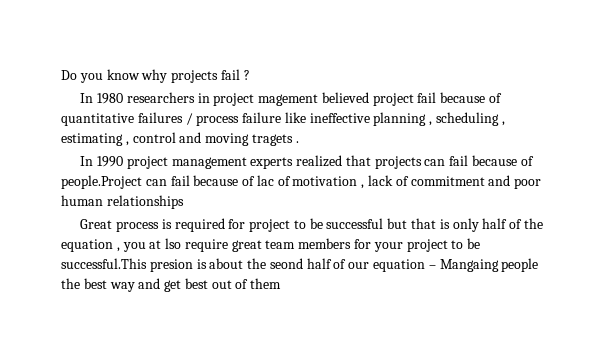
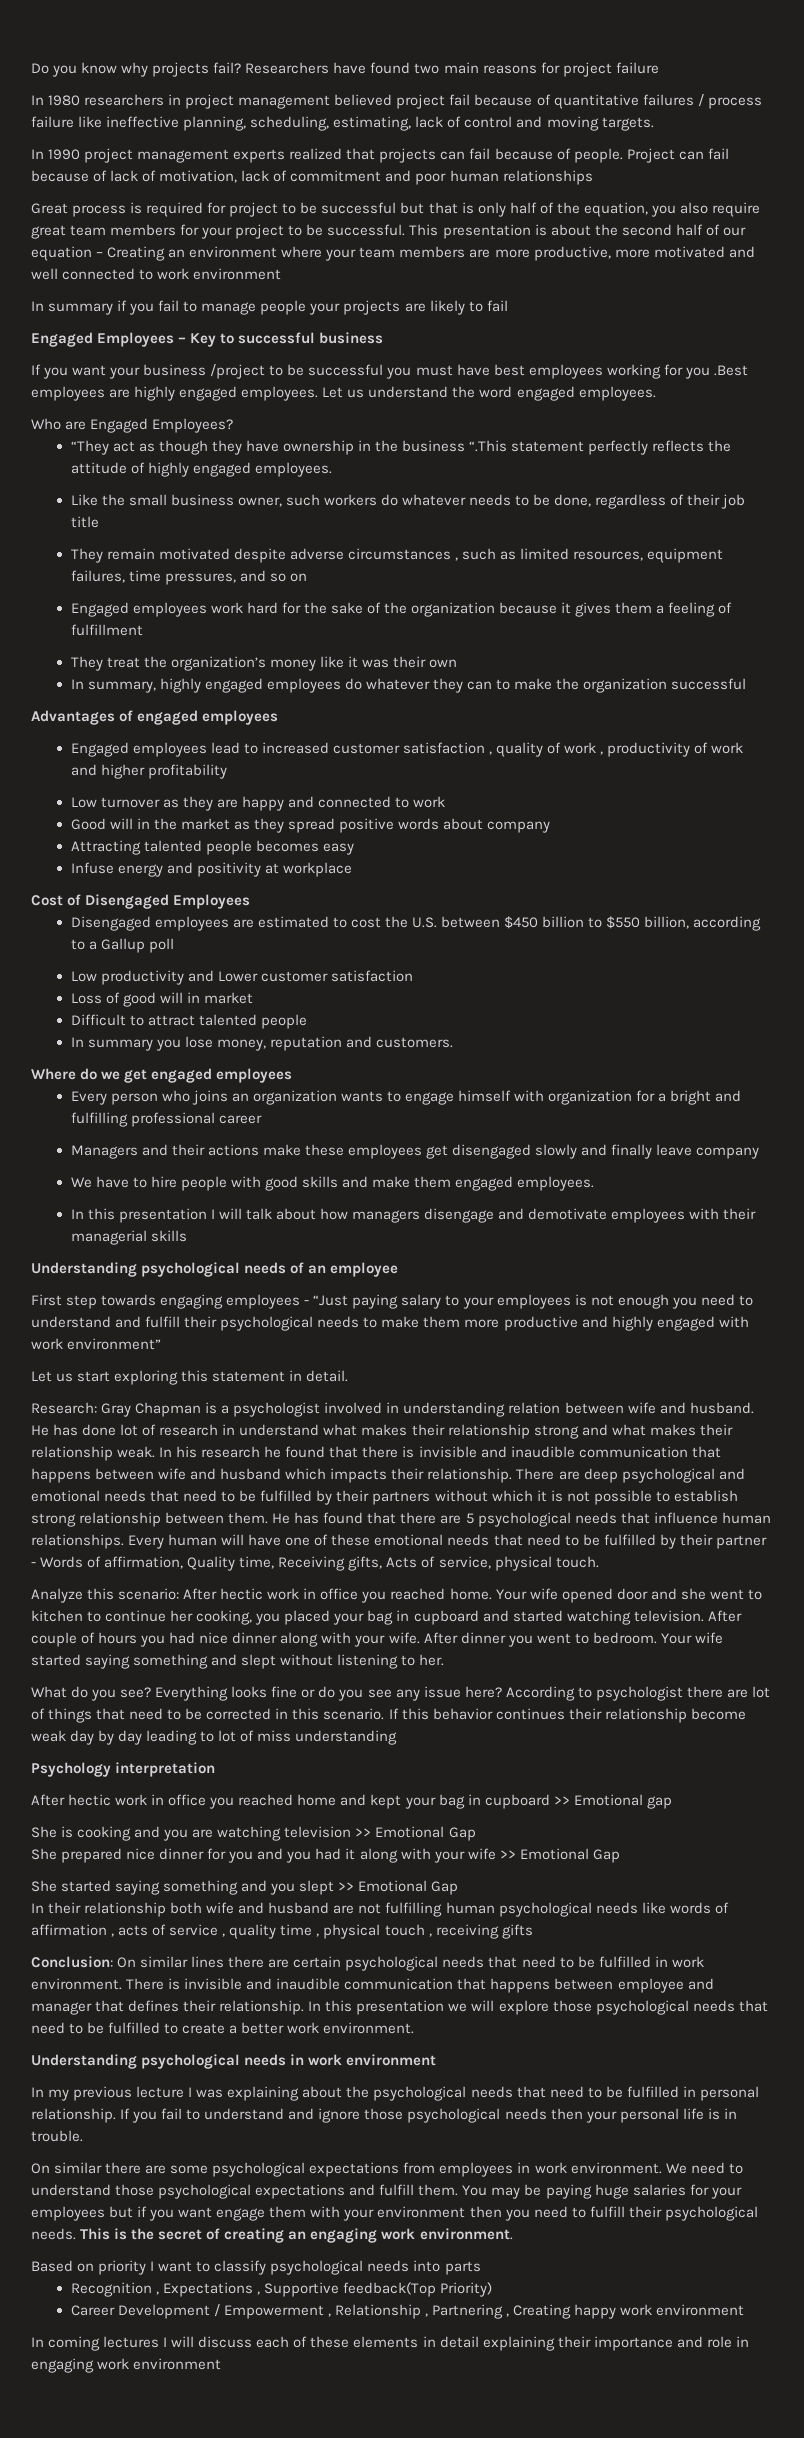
- Do you know why projects fail ?
+ Do you know why projects fail? Researchers have found two main reasons for project failure
- In 1980 researchers in project magement believed project fail because of quantitative failures / process failure like ineffective planning , scheduling , estimating , control and moving tragets .
+ In 1980 researchers in project management believed project fail because of quantitative failures / process failure like ineffective planning, scheduling, estimating, lack of control and moving targets.
- In 1990 project management experts realized that projects can fail because of people.Project can fail because of lac of motivation , lack of commitment and poor human relationships
+ In 1990 project management experts realized that projects can fail because of people. Project can fail because of lack of motivation, lack of commitment and poor human relationships
- Great process is required for project to be successful but that is only half of the equation , you at lso require great team members for your project to be successful.This presion is about the seond half of our equation – Mangaing people the best way and get best out of them
+ Great process is required for project to be successful but that is only half of the equation, you also require great team members for your project to be successful. This presentation is about the second half of our equation – Creating an environment where your team members are more productive, more motivated and well connected to work environment
+ In summary if you fail to manage people your projects are likely to fail
+ Engaged Employees – Key to successful business
+ If you want your business /project to be successful you must have best employees working for you .Best employees are highly engaged employees. Let us understand the word engaged employees.
+ Who are Engaged Employees?
+ “They act as though they have ownership in the business “.This statement perfectly reflects the attitude of highly engaged employees.
+ Like the small business owner, such workers do whatever needs to be done, regardless of their job title
+ They remain motivated despite adverse circumstances , such as limited resources, equipment failures, time pressures, and so on
+ Engaged employees work hard for the sake of the organization because it gives them a feeling of fulfillment
+ They treat the organization’s money like it was their own
+ In summary, highly engaged employees do whatever they can to make the organization successful
+ Advantages of engaged employees
+ Engaged employees lead to increased customer satisfaction , quality of work , productivity of work and higher profitability
+ Low turnover as they are happy and connected to work
+ Good will in the market as they spread positive words about company
+ Attracting talented people becomes easy
+ Infuse energy and positivity at workplace
+ Cost of Disengaged Employees
+ Disengaged employees are estimated to cost the U.S. between $450 billion to $550 billion, according to a Gallup poll
+ Low productivity and Lower customer satisfaction
+ Loss of good will in market
+ Difficult to attract talented people
+ In summary you lose money, reputation and customers.
+ Where do we get engaged employees
+ Every person who joins an organization wants to engage himself with organization for a bright and fulfilling professional career
+ Managers and their actions make these employees get disengaged slowly and finally leave company
+ We have to hire people with good skills and make them engaged employees.
+ In this presentation I will talk about how managers disengage and demotivate employees with their managerial skills
+ Understanding psychological needs of an employee
+ First step towards engaging employees - “Just paying salary to your employees is not enough you need to understand and fulfill their psychological needs to make them more productive and highly engaged with work environment”
+ Let us start exploring this statement in detail.
+ Research: Gray Chapman is a psychologist involved in understanding relation between wife and husband. He has done lot of research in understand what makes their relationship strong and what makes their relationship weak. In his research he found that there is invisible and inaudible communication that happens between wife and husband which impacts their relationship. There are deep psychological and emotional needs that need to be fulfilled by their partners without which it is not possible to establish strong relationship between them. He has found that there are 5 psychological needs that influence human relationships. Every human will have one of these emotional needs that need to be fulfilled by their partner - Words of affirmation, Quality time, Receiving gifts, Acts of service, physical touch.
+ Analyze this scenario: After hectic work in office you reached home. Your wife opened door and she went to kitchen to continue her cooking, you placed your bag in cupboard and started watching television. After couple of hours you had nice dinner along with your wife. After dinner you went to bedroom. Your wife started saying something and slept without listening to her.
+ What do you see? Everything looks fine or do you see any issue here? According to psychologist there are lot of things that need to be corrected in this scenario. If this behavior continues their relationship become weak day by day leading to lot of miss understanding
+ Psychology interpretation
+ After hectic work in office you reached home and kept your bag in cupboard >> Emotional gap
+ She is cooking and you are watching television >> Emotional Gap
+ She prepared nice dinner for you and you had it along with your wife >> Emotional Gap
+ She started saying something and you slept >> Emotional Gap
+ In their relationship both wife and husband are not fulfilling human psychological needs like words of affirmation , acts of service , quality time , physical touch , receiving gifts
+ Conclusion: On similar lines there are certain psychological needs that need to be fulfilled in work environment. There is invisible and inaudible communication that happens between employee and manager that defines their relationship. In this presentation we will explore those psychological needs that need to be fulfilled to create a better work environment.
+ Understanding psychological needs in work environment
+ In my previous lecture I was explaining about the psychological needs that need to be fulfilled in personal relationship. If you fail to understand and ignore those psychological needs then your personal life is in trouble.
+ On similar there are some psychological expectations from employees in work environment. We need to understand those psychological expectations and fulfill them. You may be paying huge salaries for your employees but if you want engage them with your environment then you need to fulfill their psychological needs. This is the secret of creating an engaging work environment.
+ Based on priority I want to classify psychological needs into parts
+ Recognition , Expectations , Supportive feedback(Top Priority)
+ Career Development / Empowerment , Relationship , Partnering , Creating happy work environment
+ In coming lectures I will discuss each of these elements in detail explaining their importance and role in engaging work environment

